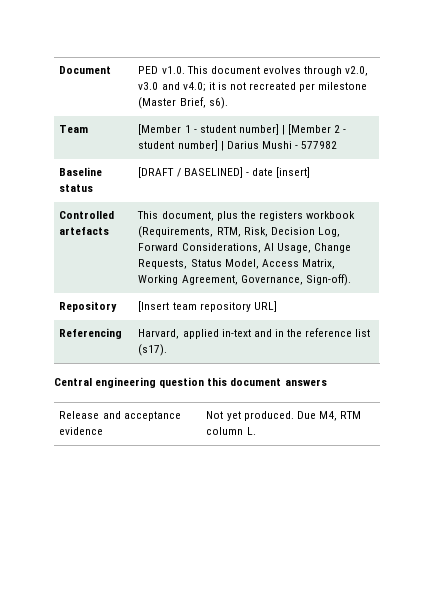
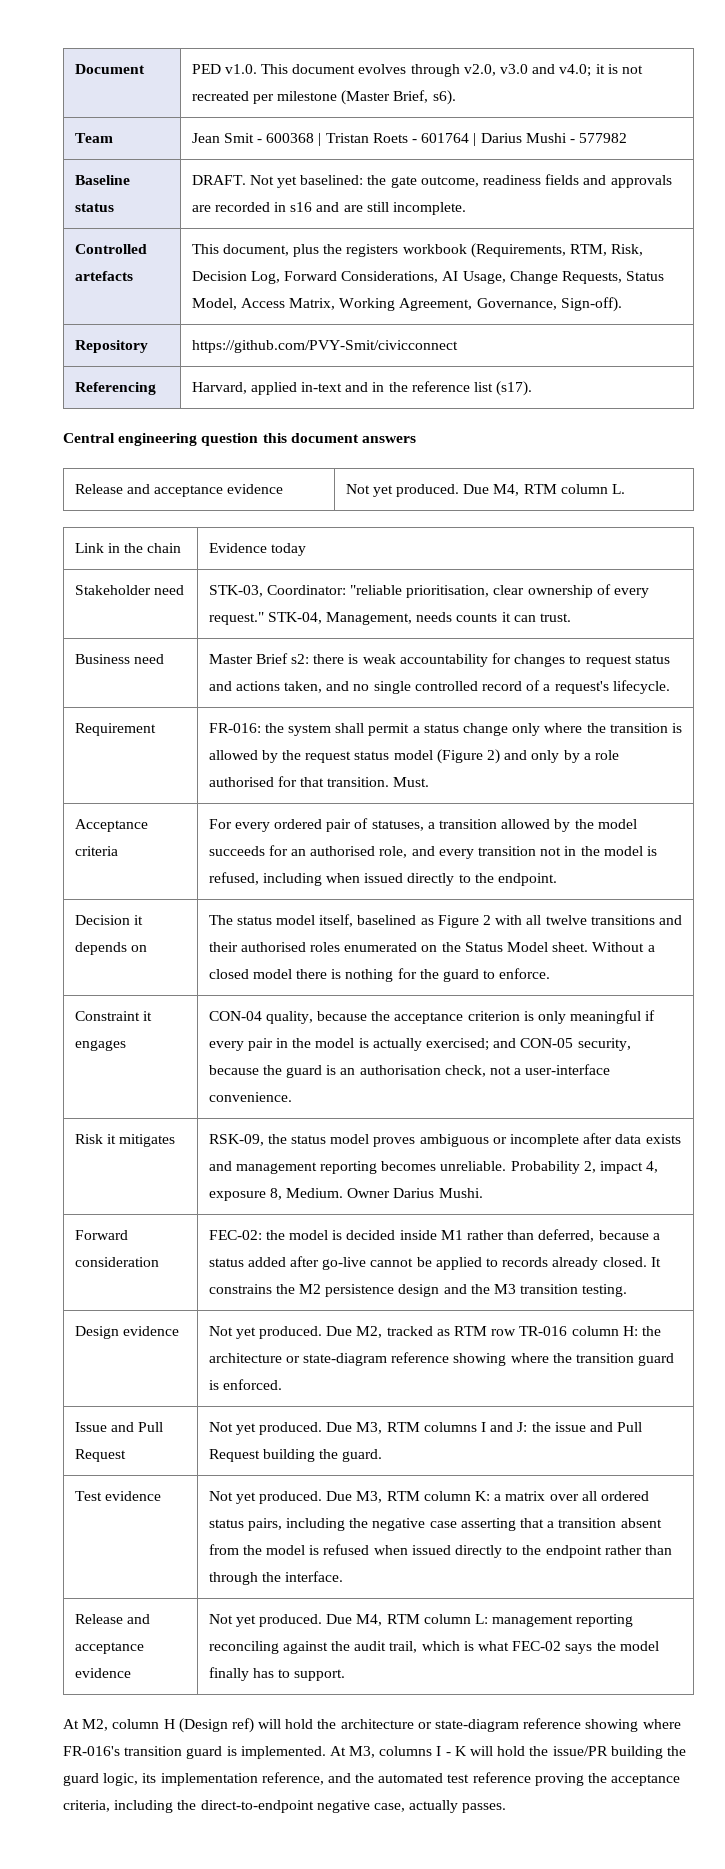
- Team | [Member 1 - student number] | [Member 2 - student number] | Darius Mushi - 577982
+ Team | Jean Smit - 600368 | Tristan Roets - 601764 | Darius Mushi - 577982
- Baseline status | [DRAFT / BASELINED] - date [insert]
+ Baseline status | DRAFT. Not yet baselined: the gate outcome, readiness fields and approvals are recorded in s16 and are still incomplete.
- Repository | [Insert team repository URL]
+ Repository | https://github.com/PVY-Smit/civicconnect
+ Link in the chain | Evidence today
+ Stakeholder need | STK-03, Coordinator: "reliable prioritisation, clear ownership of every request." STK-04, Management, needs counts it can trust.
+ Business need | Master Brief s2: there is weak accountability for changes to request status and actions taken, and no single controlled record of a request's lifecycle.
+ Requirement | FR-016: the system shall permit a status change only where the transition is allowed by the request status model (Figure 2) and only by a role authorised for that transition. Must.
+ Acceptance criteria | For every ordered pair of statuses, a transition allowed by the model succeeds for an authorised role, and every transition not in the model is refused, including when issued directly to the endpoint.
+ Decision it depends on | The status model itself, baselined as Figure 2 with all twelve transitions and their authorised roles enumerated on the Status Model sheet. Without a closed model there is nothing for the guard to enforce.
+ Constraint it engages | CON-04 quality, because the acceptance criterion is only meaningful if every pair in the model is actually exercised; and CON-05 security, because the guard is an authorisation check, not a user-interface convenience.
+ Risk it mitigates | RSK-09, the status model proves ambiguous or incomplete after data exists and management reporting becomes unreliable. Probability 2, impact 4, exposure 8, Medium. Owner Darius Mushi.
+ Forward consideration | FEC-02: the model is decided inside M1 rather than deferred, because a status added after go-live cannot be applied to records already closed. It constrains the M2 persistence design and the M3 transition testing.
+ Design evidence | Not yet produced. Due M2, tracked as RTM row TR-016 column H: the architecture or state-diagram reference showing where the transition guard is enforced.
+ Issue and Pull Request | Not yet produced. Due M3, RTM columns I and J: the issue and Pull Request building the guard.
+ Test evidence | Not yet produced. Due M3, RTM column K: a matrix over all ordered status pairs, including the negative case asserting that a transition absent from the model is refused when issued directly to the endpoint rather than through the interface.
+ Release and acceptance evidence | Not yet produced. Due M4, RTM column L: management reporting reconciling against the audit trail, which is what FEC-02 says the model finally has to support.
+ At M2, column H (Design ref) will hold the architecture or state-diagram reference showing where FR-016's transition guard is implemented. At M3, columns I - K will hold the issue/PR building the guard logic, its implementation reference, and the automated test reference proving the acceptance criteria, including the direct-to-endpoint negative case, actually passes.

